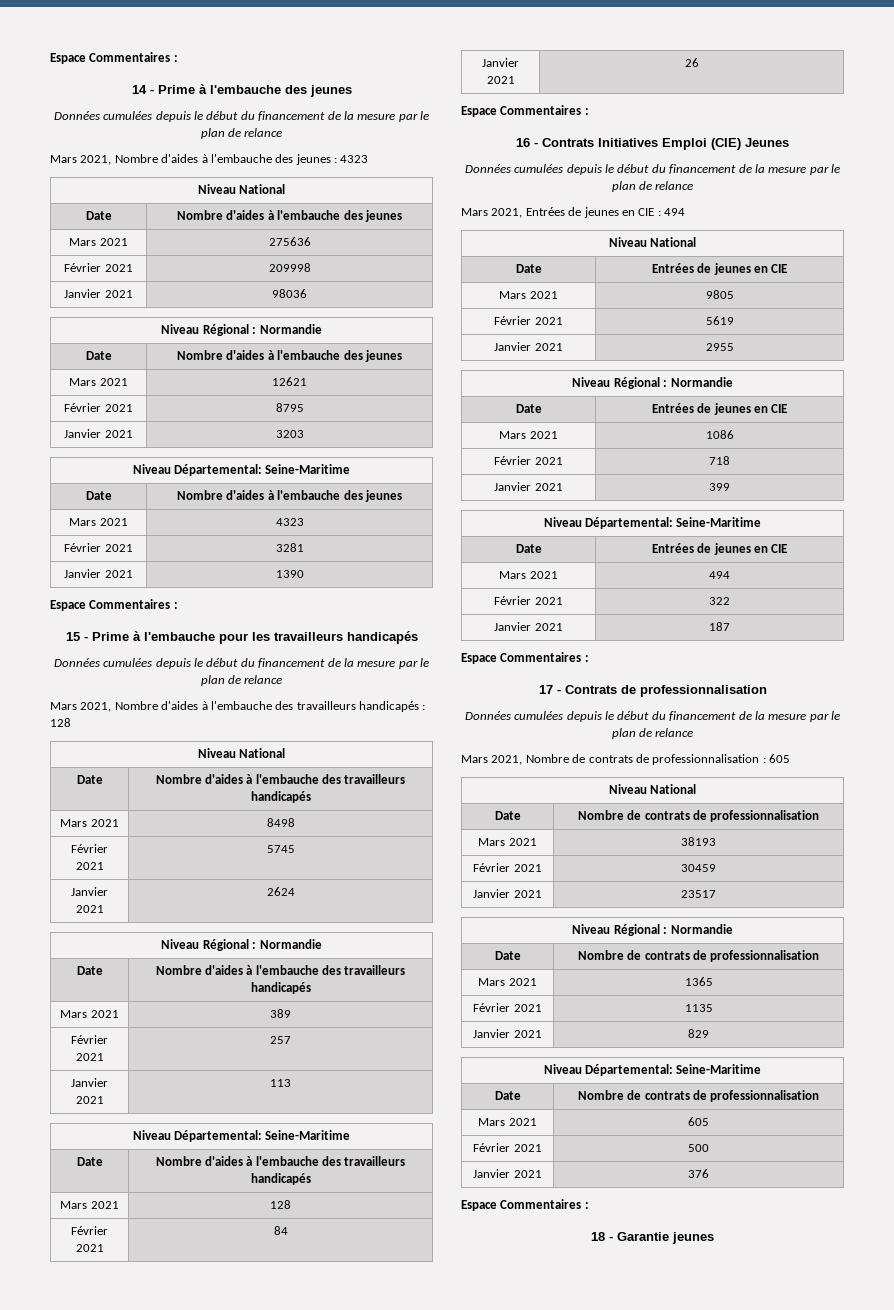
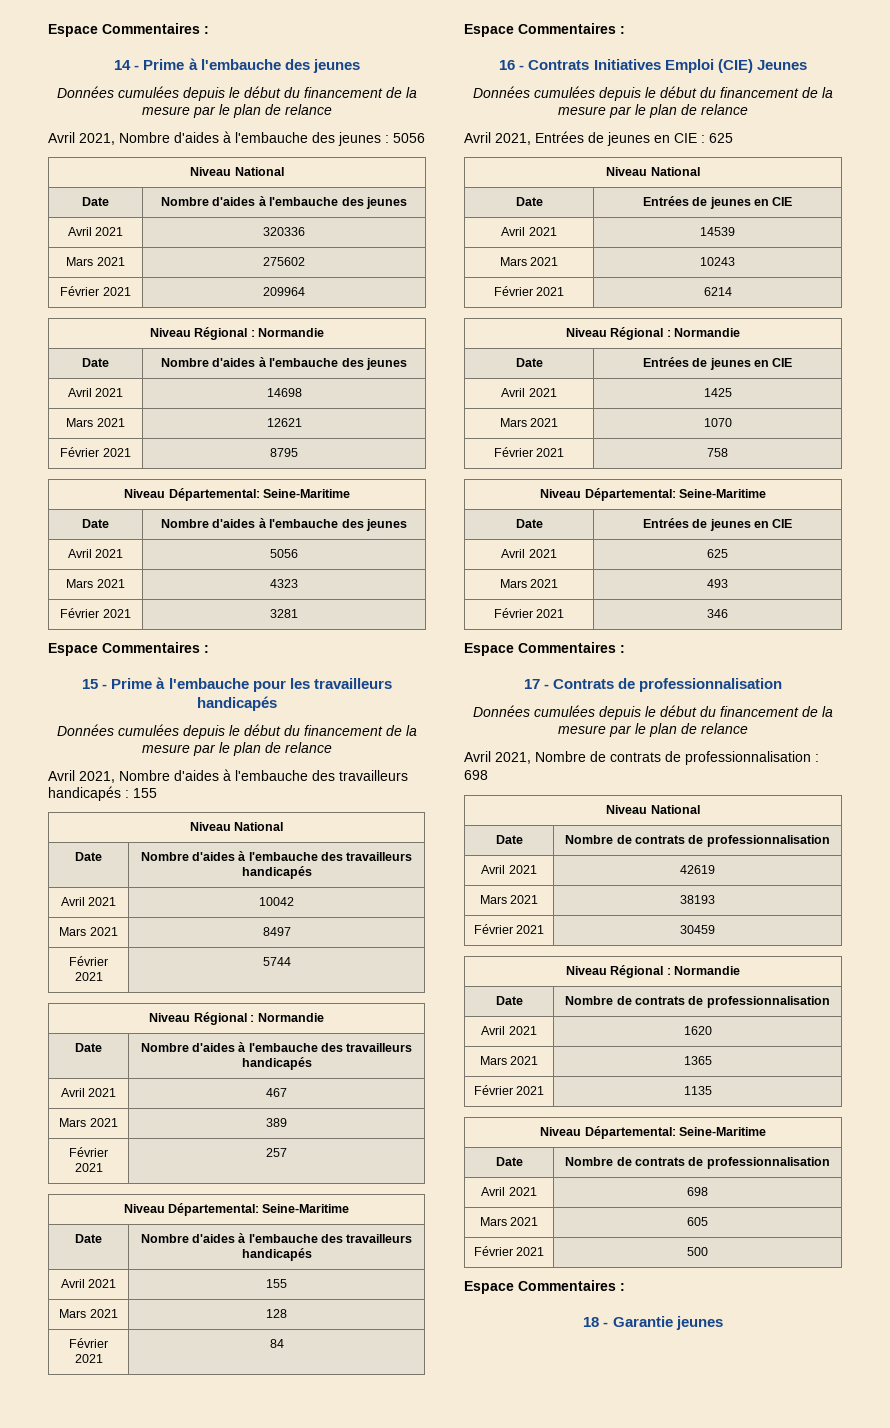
- Mars 2021, Nombre d'aides à l'embauche des jeunes : 4323
+ Avril 2021, Nombre d'aides à l'embauche des jeunes : 5056
- Mars 2021 | 275636
- Février 2021 | 209998
- Janvier 2021 | 98036
+ Avril 2021 | 320336
+ Mars 2021 | 275602
+ Février 2021 | 209964
+ Avril 2021 | 14698
- Janvier 2021 | 3203
+ Avril 2021 | 5056
- Janvier 2021 | 1390
- Mars 2021, Nombre d'aides à l'embauche des travailleurs handicapés : 128
+ Avril 2021, Nombre d'aides à l'embauche des travailleurs handicapés : 155
- Mars 2021 | 8498
- Février 2021 | 5745
- Janvier 2021 | 2624
+ Avril 2021 | 10042
+ Mars 2021 | 8497
+ Février 2021 | 5744
+ Avril 2021 | 467
- Janvier 2021 | 113
+ Avril 2021 | 155
- Janvier 2021 | 26
- Mars 2021, Entrées de jeunes en CIE : 494
+ Avril 2021, Entrées de jeunes en CIE : 625
- Mars 2021 | 9805
- Février 2021 | 5619
- Janvier 2021 | 2955
+ Avril 2021 | 14539
+ Mars 2021 | 10243
+ Février 2021 | 6214
- Mars 2021 | 1086
- Février 2021 | 718
- Janvier 2021 | 399
+ Avril 2021 | 1425
+ Mars 2021 | 1070
+ Février 2021 | 758
- Mars 2021 | 494
- Février 2021 | 322
- Janvier 2021 | 187
+ Avril 2021 | 625
+ Mars 2021 | 493
+ Février 2021 | 346
- Mars 2021, Nombre de contrats de professionnalisation : 605
+ Avril 2021, Nombre de contrats de professionnalisation : 698
+ Avril 2021 | 42619
- Janvier 2021 | 23517
+ Avril 2021 | 1620
- Janvier 2021 | 829
+ Avril 2021 | 698
- Janvier 2021 | 376

